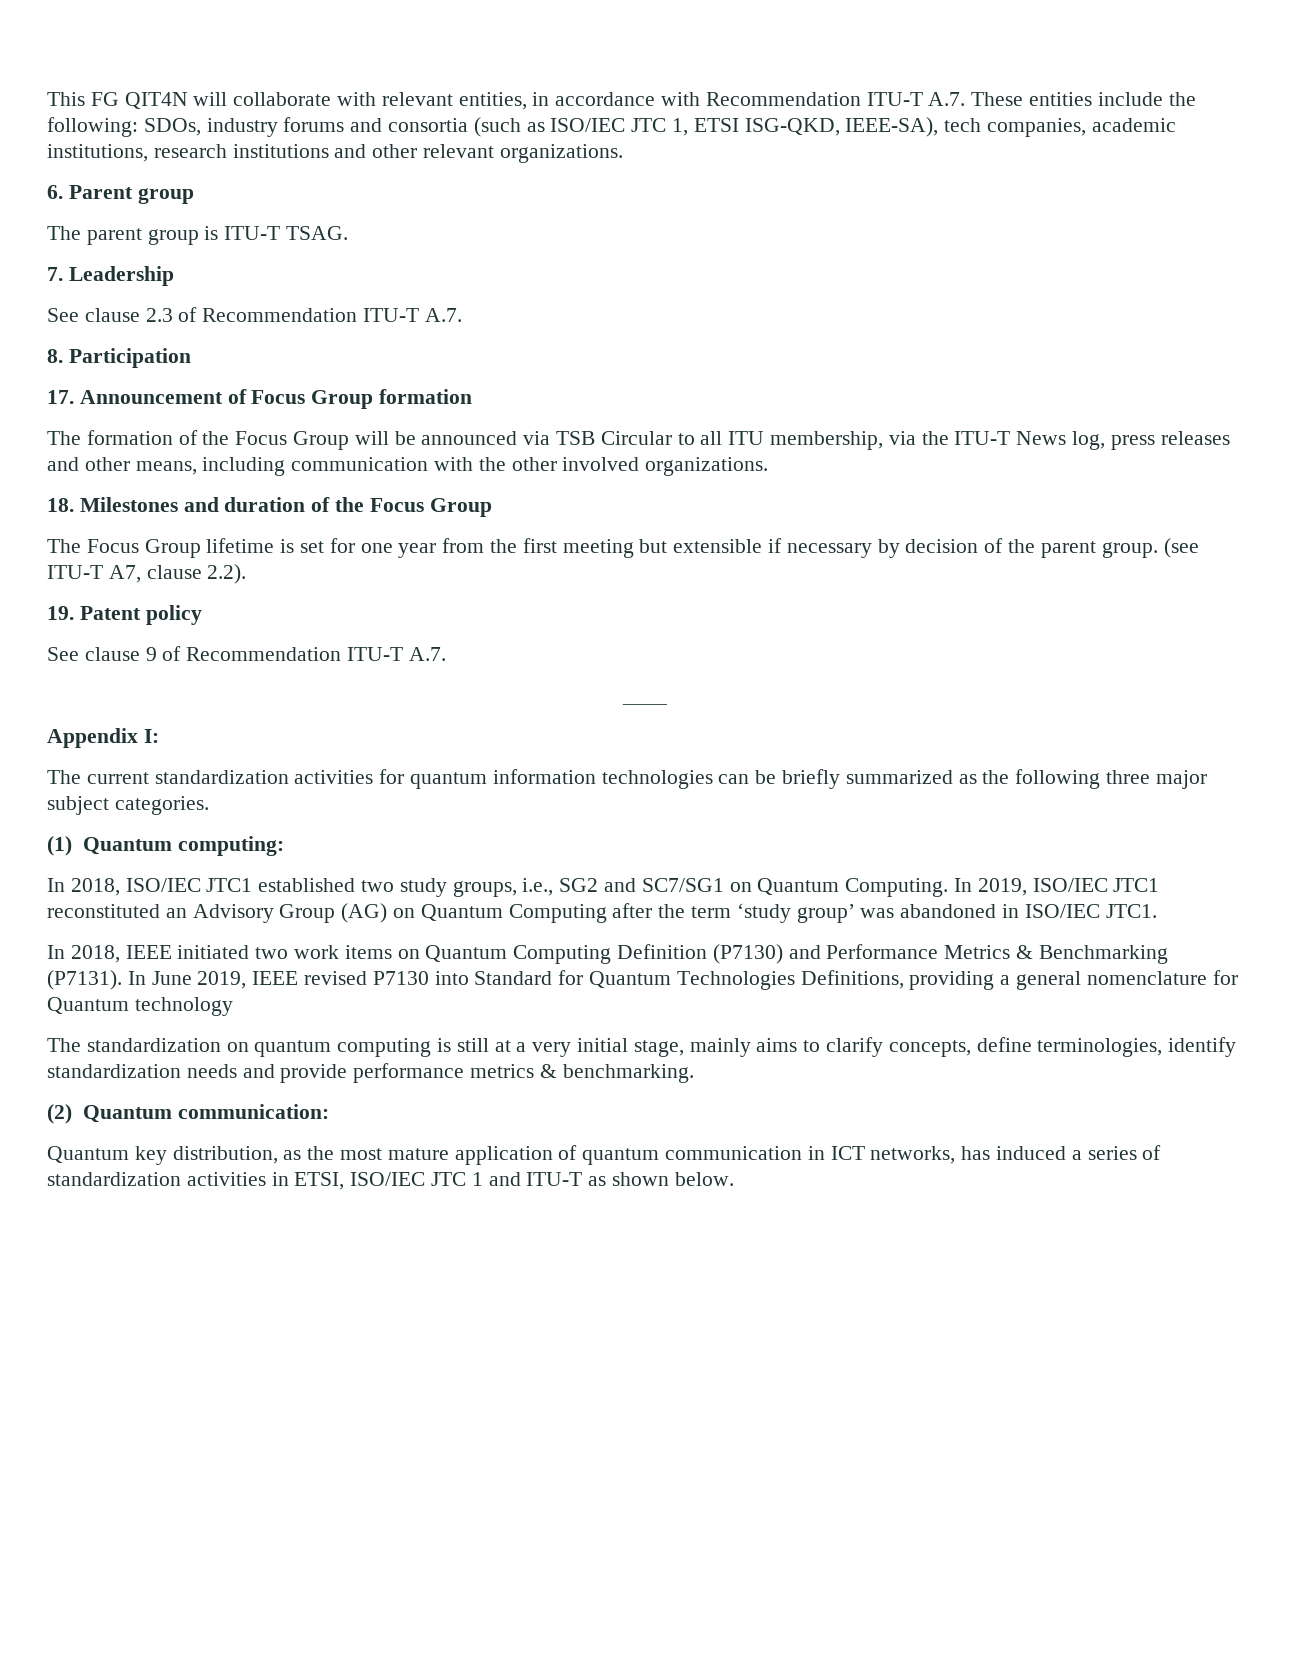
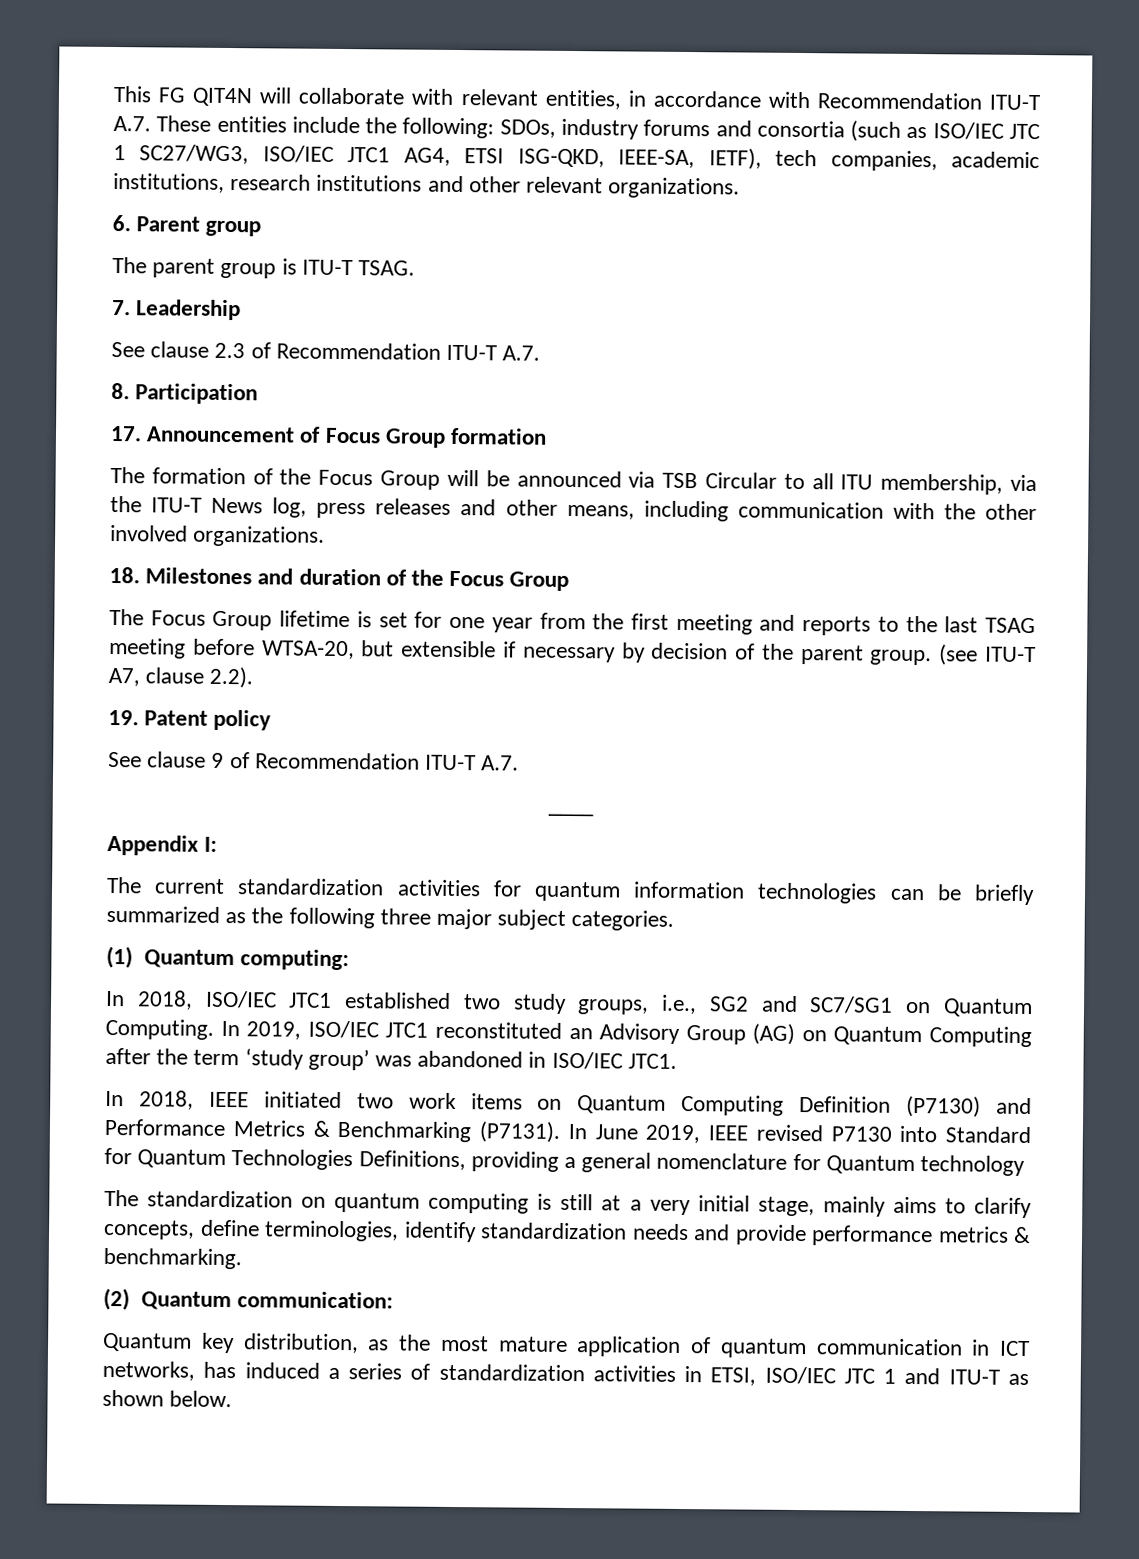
- This FG QIT4N will collaborate with relevant entities, in accordance with Recommendation ITU-T A.7. These entities include the following: SDOs, industry forums and consortia (such as ISO/IEC JTC 1, ETSI ISG-QKD, IEEE-SA), tech companies, academic institutions, research institutions and other relevant organizations.
+ This FG QIT4N will collaborate with relevant entities, in accordance with Recommendation ITU-T A.7. These entities include the following: SDOs, industry forums and consortia (such as ISO/IEC JTC 1 SC27/WG3, ISO/IEC JTC1 AG4, ETSI ISG-QKD, IEEE-SA, IETF), tech companies, academic institutions, research institutions and other relevant organizations.
- The Focus Group lifetime is set for one year from the first meeting but extensible if necessary by decision of the parent group.
+ The Focus Group lifetime is set for one year from the first meeting and reports to the last TSAG meeting before WTSA-20, but extensible if necessary by decision of the parent group.

